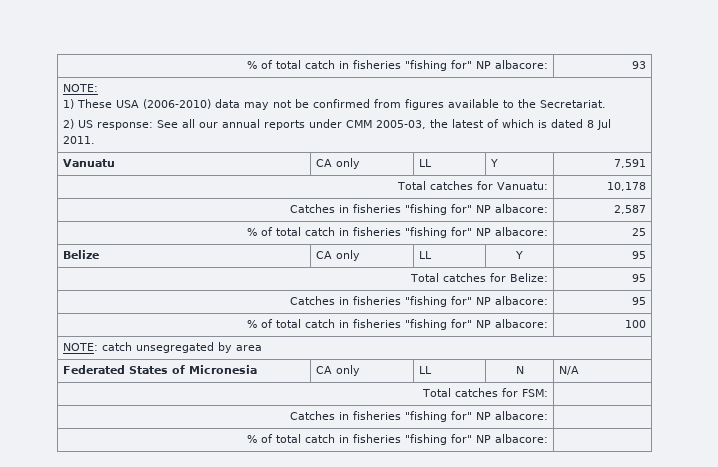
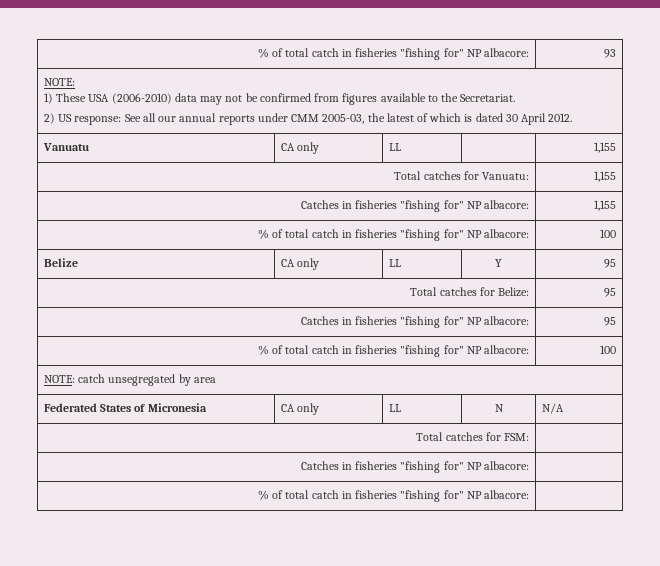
  % of total catch in fisheries "fishing for" NP albacore: | 93
  NOTE:
  1) These USA (2006-2010) data may not be confirmed from figures available to the Secretariat.
- 2) US response: See all our annual reports under CMM 2005-03, the latest of which is dated 8 Jul 2011.
+ 2) US response: See all our annual reports under CMM 2005-03, the latest of which is dated 30 April 2012.
- Vanuatu | CA only | LL | Y | 7,591
+ Vanuatu | CA only | LL | | 1,155
- Total catches for Vanuatu: | 10,178
- Catches in fisheries "fishing for" NP albacore: | 2,587
- % of total catch in fisheries "fishing for" NP albacore: | 25
+ Total catches for Vanuatu: | 1,155
+ Catches in fisheries "fishing for" NP albacore: | 1,155
+ % of total catch in fisheries "fishing for" NP albacore: | 100

